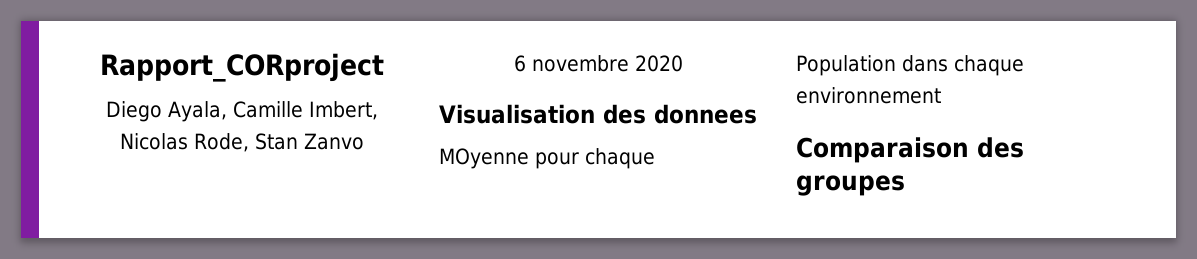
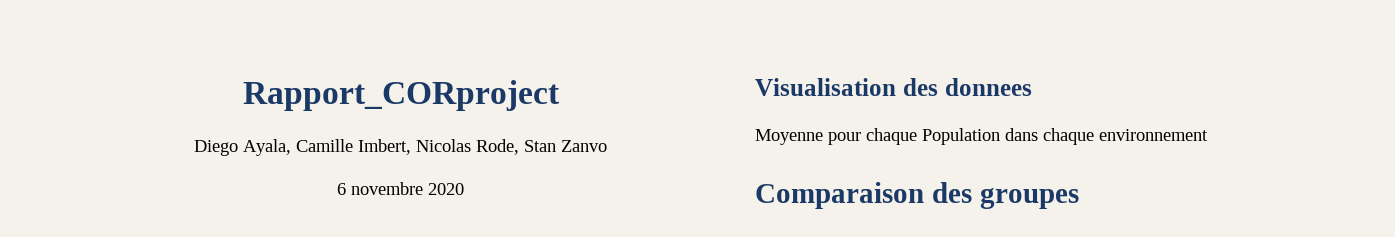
- MOyenne pour chaque Population dans chaque environnement
+ Moyenne pour chaque Population dans chaque environnement

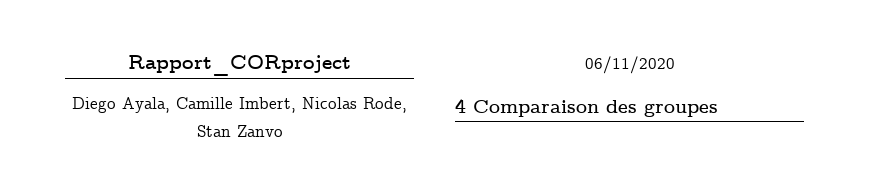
- 6 novembre 2020
- Visualisation des donnees
- Moyenne pour chaque Population dans chaque environnement
- Comparaison des groupes
+ 06/11/2020
+ 4 Comparaison des groupes

